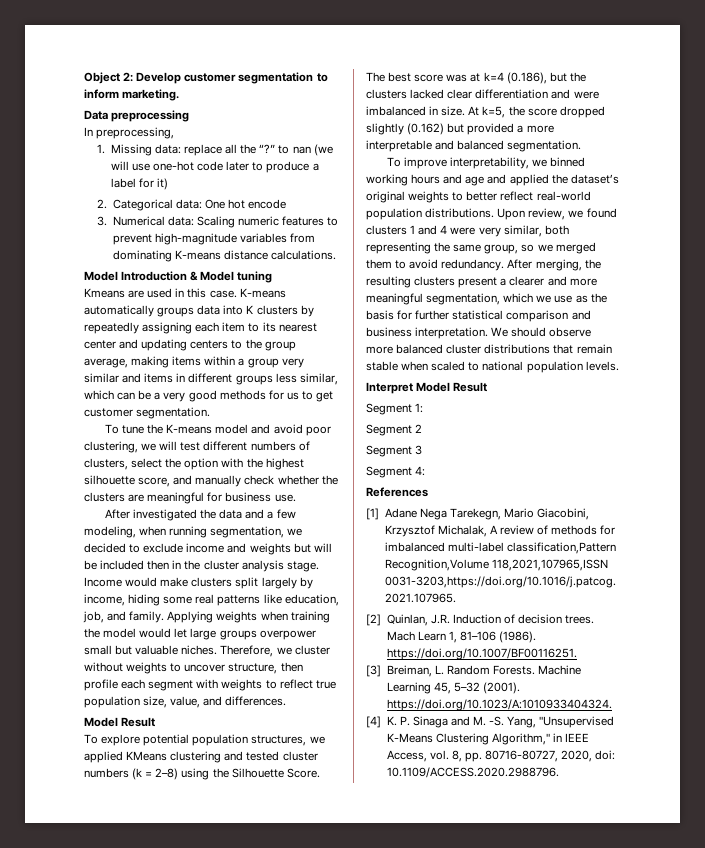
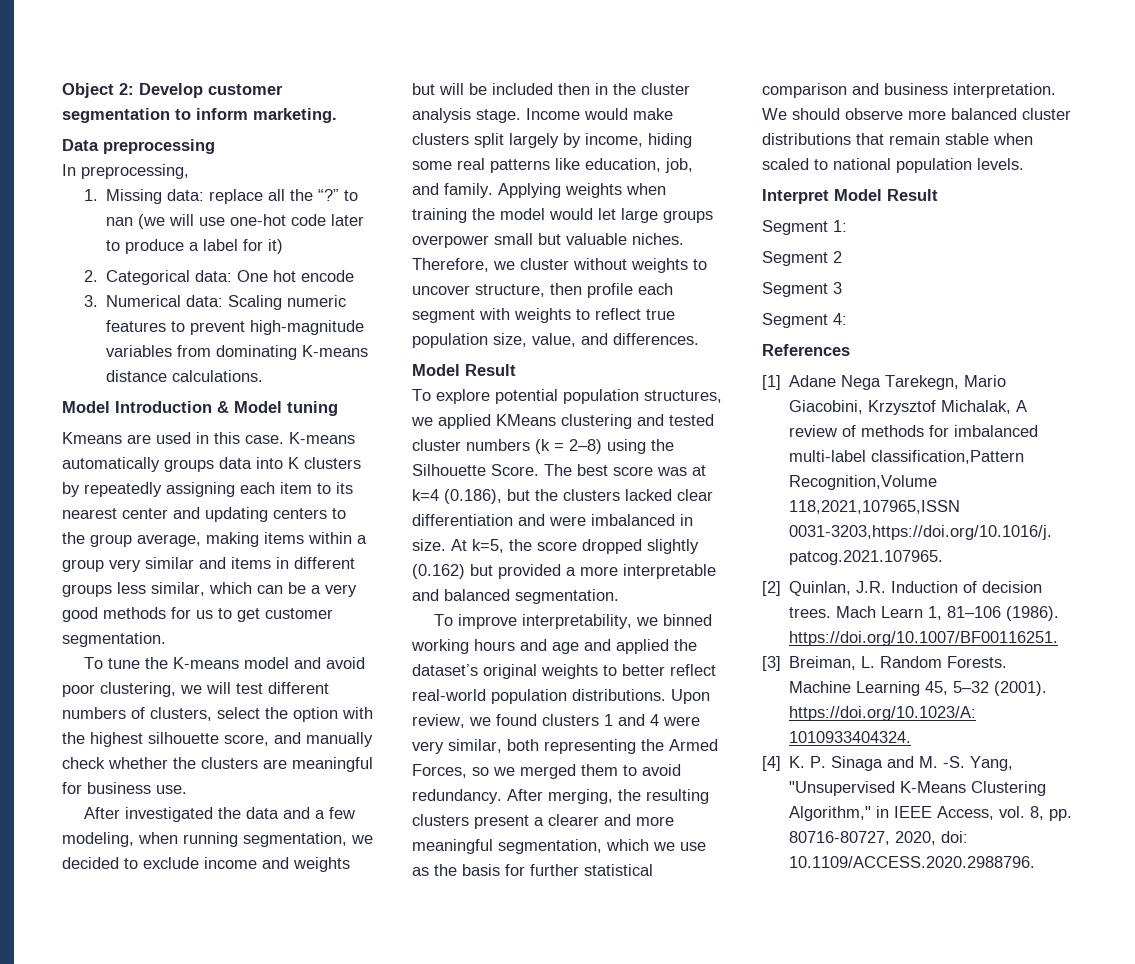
- Upon review, we found clusters 1 and 4 were very similar, both representing the same group, so we merged them to avoid redundancy.
+ Upon review, we found clusters 1 and 4 were very similar, both representing the Armed Forces, so we merged them to avoid redundancy.

